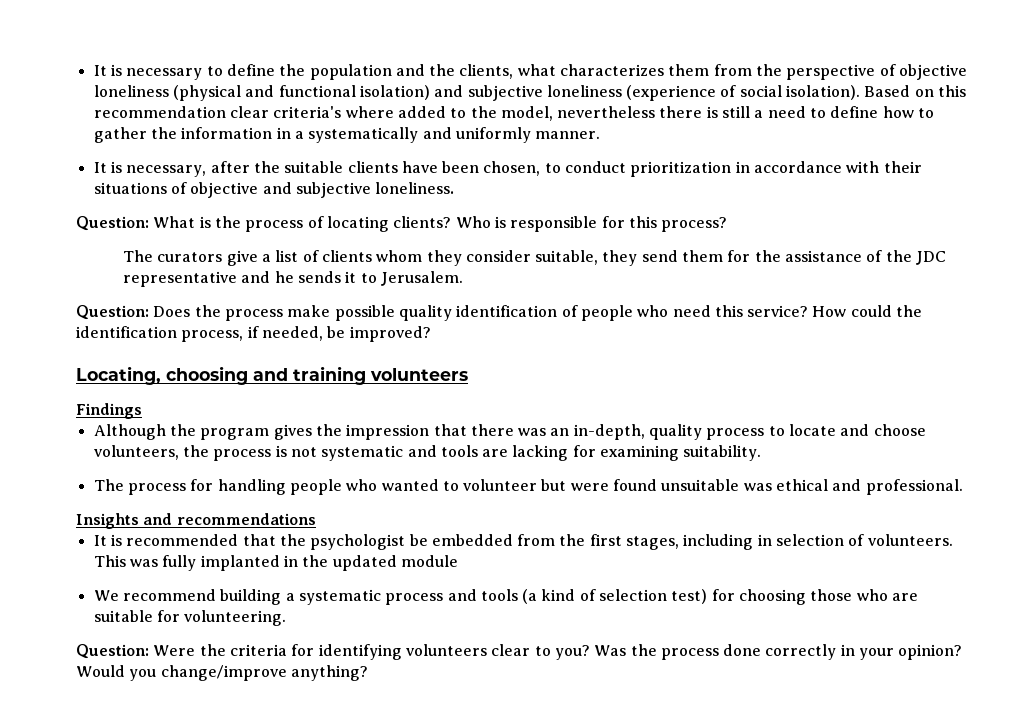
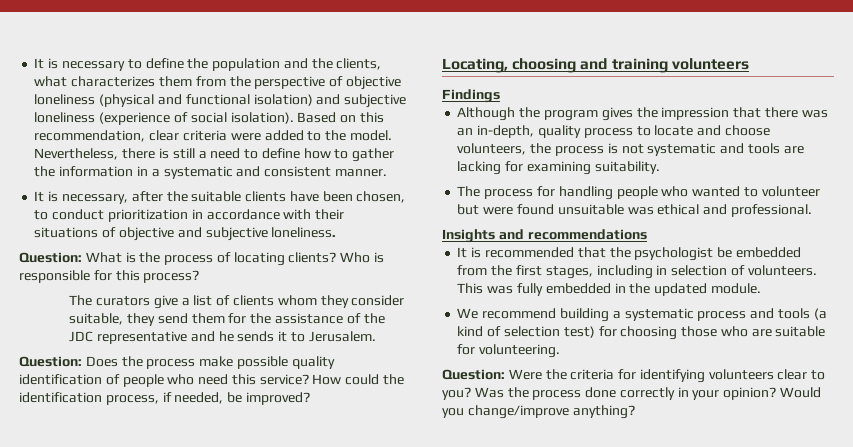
- Based on this recommendation clear criteria's where added to the model, nevertheless there is still a need to define how to gather the information in a systematically and uniformly manner.
+ Based on this recommendation, clear criteria were added to the model. Nevertheless, there is still a need to define how to gather the information in a systematic and consistent manner.
- This was fully implanted in the updated module
+ This was fully embedded in the updated module.

